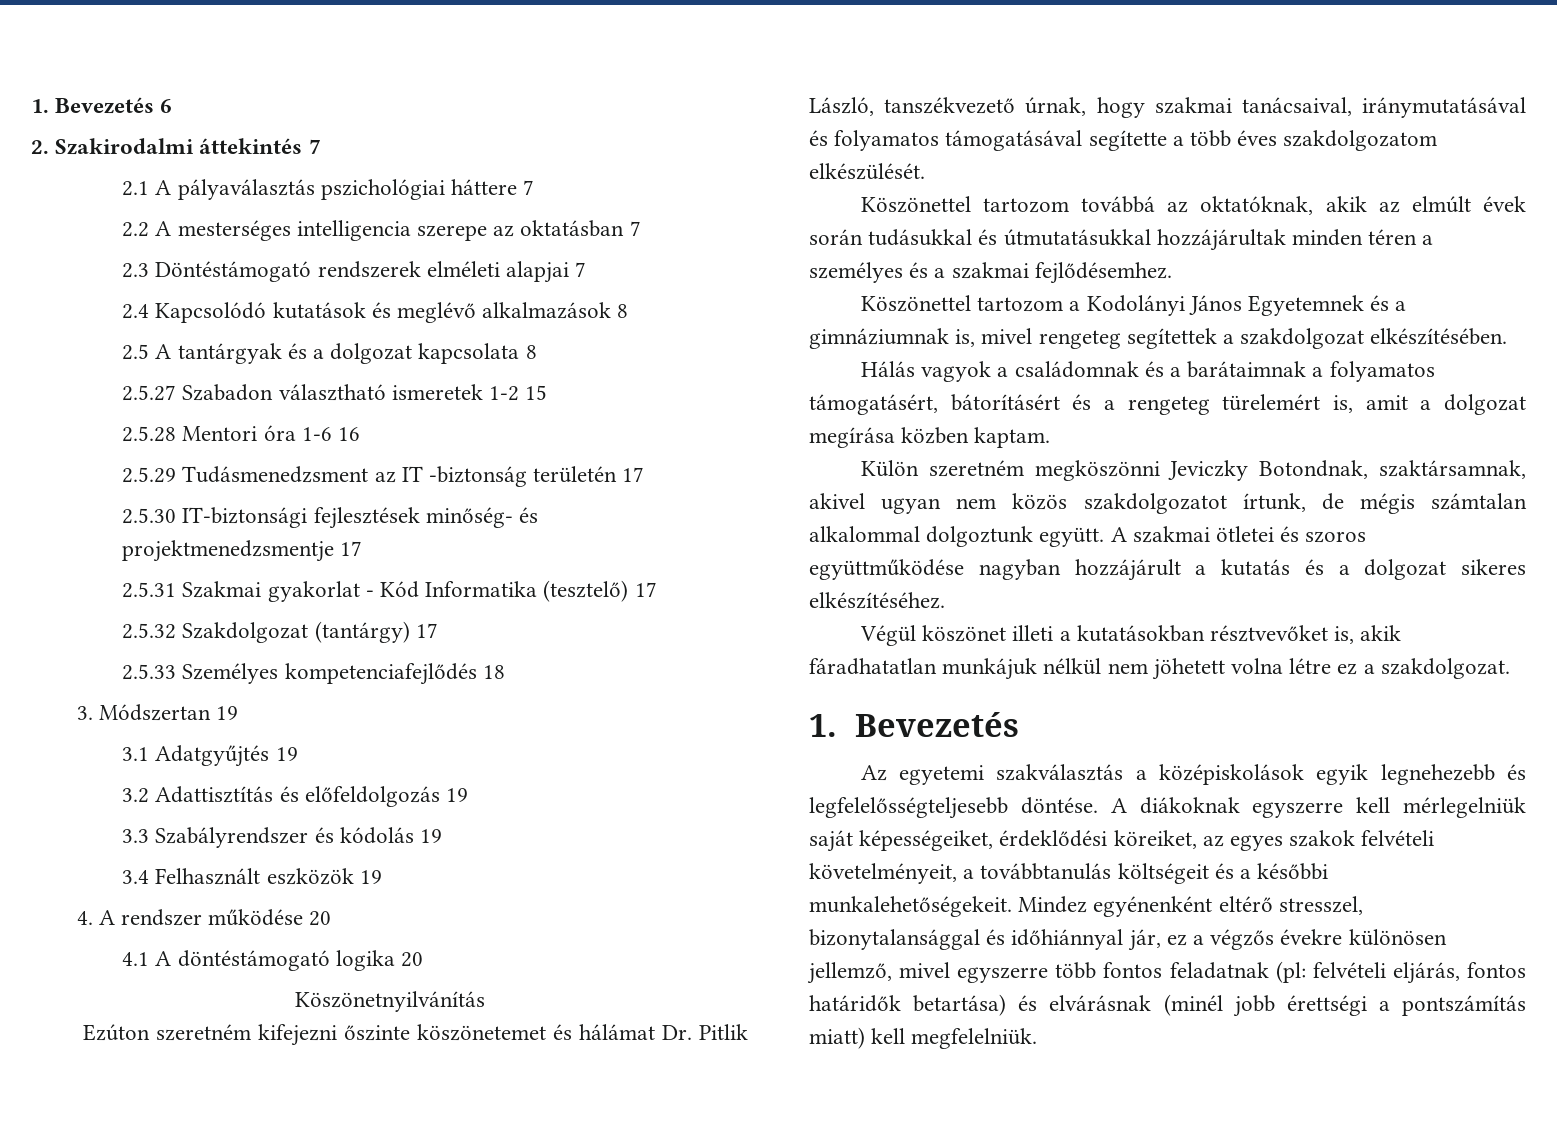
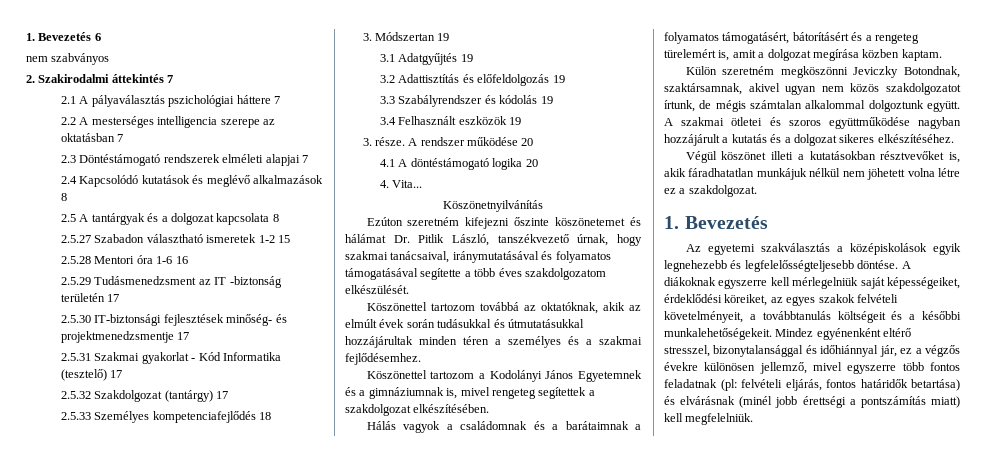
+ nem szabványos
- 4. A rendszer működése 20
+ 3. része. A rendszer működése 20
+ 4. Vita...

